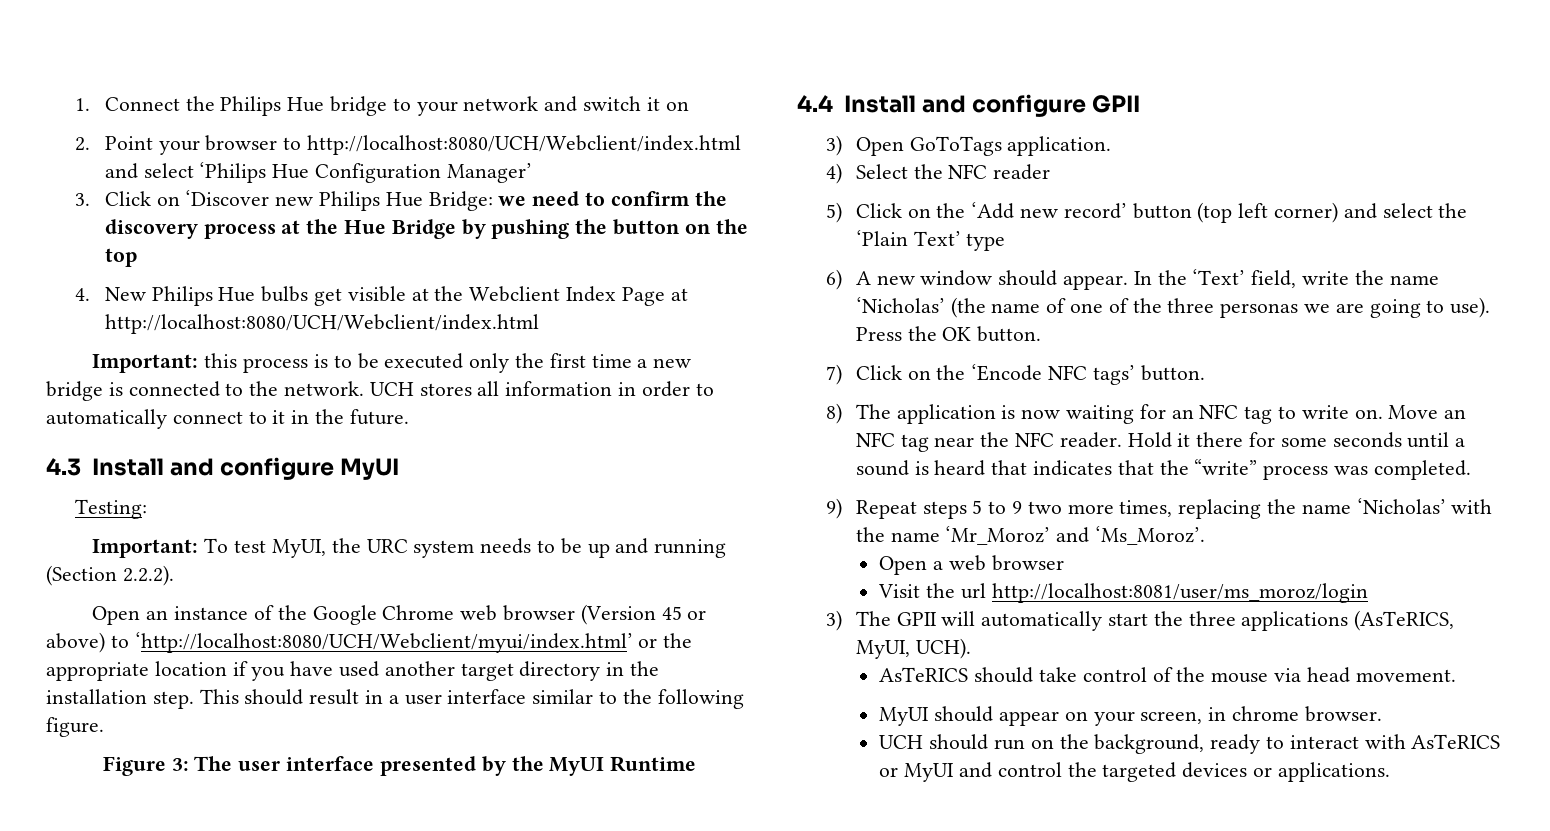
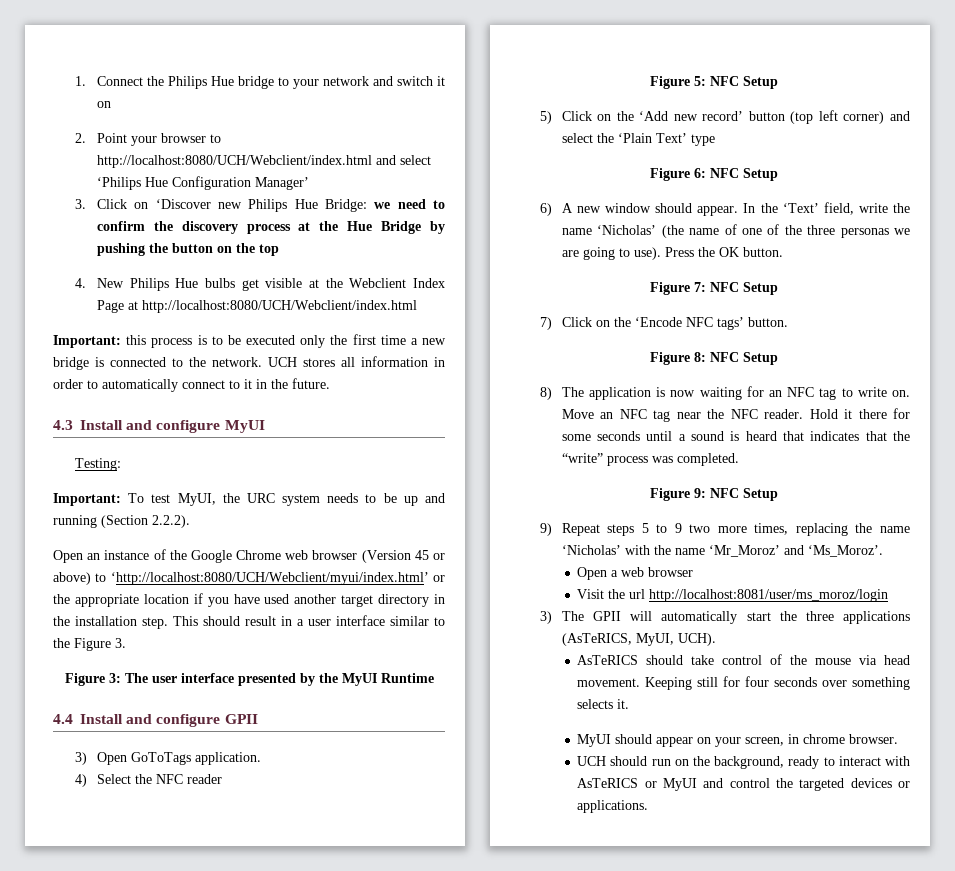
- This should result in a user interface similar to the following figure.
+ This should result in a user interface similar to the Figure 3.
+ Figure 5: NFC Setup
+ Figure 6: NFC Setup
+ Figure 7: NFC Setup
+ Figure 8: NFC Setup
+ Figure 9: NFC Setup
+ Keeping still for four seconds over something selects it.

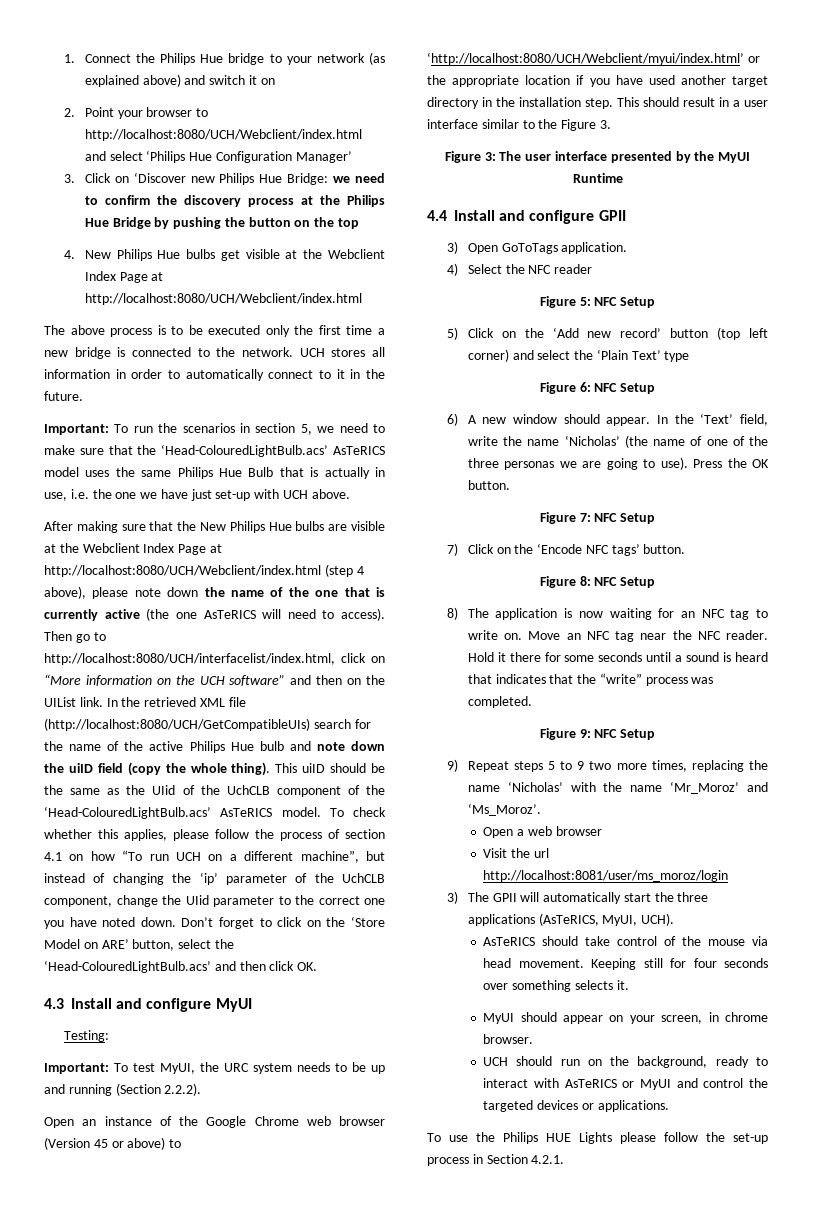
- 1. Connect the Philips Hue bridge to your network and switch it on
+ 1. Connect the Philips Hue bridge to your network (as explained above) and switch it on
- 3. Click on ‘Discover new Philips Hue Bridge: we need to confirm the discovery process at the Hue Bridge by pushing the button on the top
+ 3. Click on ‘Discover new Philips Hue Bridge: we need to confirm the discovery process at the Philips Hue Bridge by pushing the button on the top
- Important: this process is to be executed only the first time a new bridge is connected to the network.
+ The above process is to be executed only the first time a new bridge is connected to the network.
+ Important: To run the scenarios in section 5, we need to make sure that the ‘Head-ColouredLightBulb.acs’ AsTeRICS model uses the same Philips Hue Bulb that is actually in use, i.e. the one we have just set-up with UCH above.
+ After making sure that the New Philips Hue bulbs are visible at the Webclient Index Page at http://localhost:8080/UCH/Webclient/index.html (step 4 above), please note down the name of the one that is currently active (the one AsTeRICS will need to access). Then go to http://localhost:8080/UCH/interfacelist/index.html, click on “More information on the UCH software” and then on the UIList link. In the retrieved XML file (http://localhost:8080/UCH/GetCompatibleUIs) search for the name of the active Philips Hue bulb and note down the uiID field (copy the whole thing). This uiID should be the same as the UIid of the UchCLB component of the ‘Head-ColouredLightBulb.acs’ AsTeRICS model. To check whether this applies, please follow the process of section 4.1 on how “To run UCH on a different machine”, but instead of changing the ‘ip’ parameter of the UchCLB component, change the UIid parameter to the correct one you have noted down. Don’t forget to click on the ‘Store Model on ARE’ button, select the ‘Head-ColouredLightBulb.acs’ and then click OK.
+ To use the Philips HUE Lights please follow the set-up process in Section 4.2.1.

